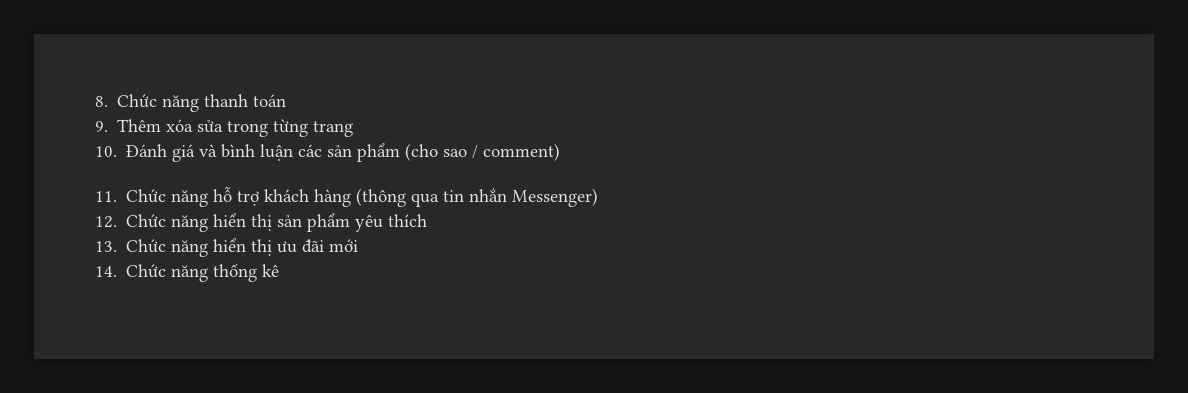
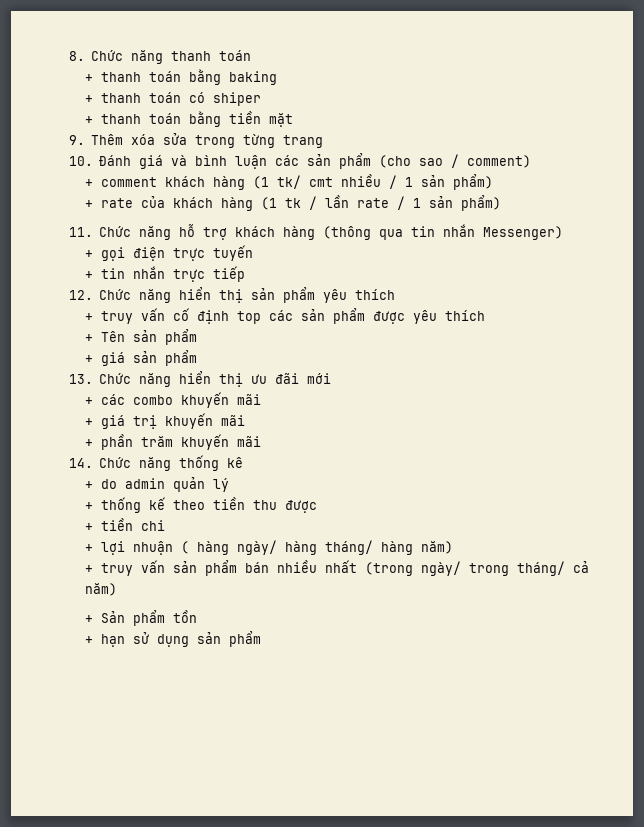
+ + thanh toán bằng baking
+ + thanh toán có shiper
+ + thanh toán bằng tiền mặt
+ + comment khách hàng (1 tk/ cmt nhiều / 1 sản phẩm)
+ + rate của khách hàng (1 tk / lần rate / 1 sản phẩm)
+ + gọi điện trực tuyến
+ + tin nhắn trực tiếp
+ + truy vấn cố định top các sản phẩm được yêu thích
+ + Tên sản phẩm
+ + giá sản phẩm
+ + các combo khuyến mãi
+ + giá trị khuyến mãi
+ + phần trăm khuyến mãi
+ + do admin quản lý
+ + thống kế theo tiền thu được
+ + tiền chi
+ + lợi nhuận ( hàng ngày/ hàng tháng/ hàng năm)
+ + truy vấn sản phẩm bán nhiều nhất (trong ngày/ trong tháng/ cả năm)
+ + Sản phẩm tồn
+ + hạn sử dụng sản phẩm

